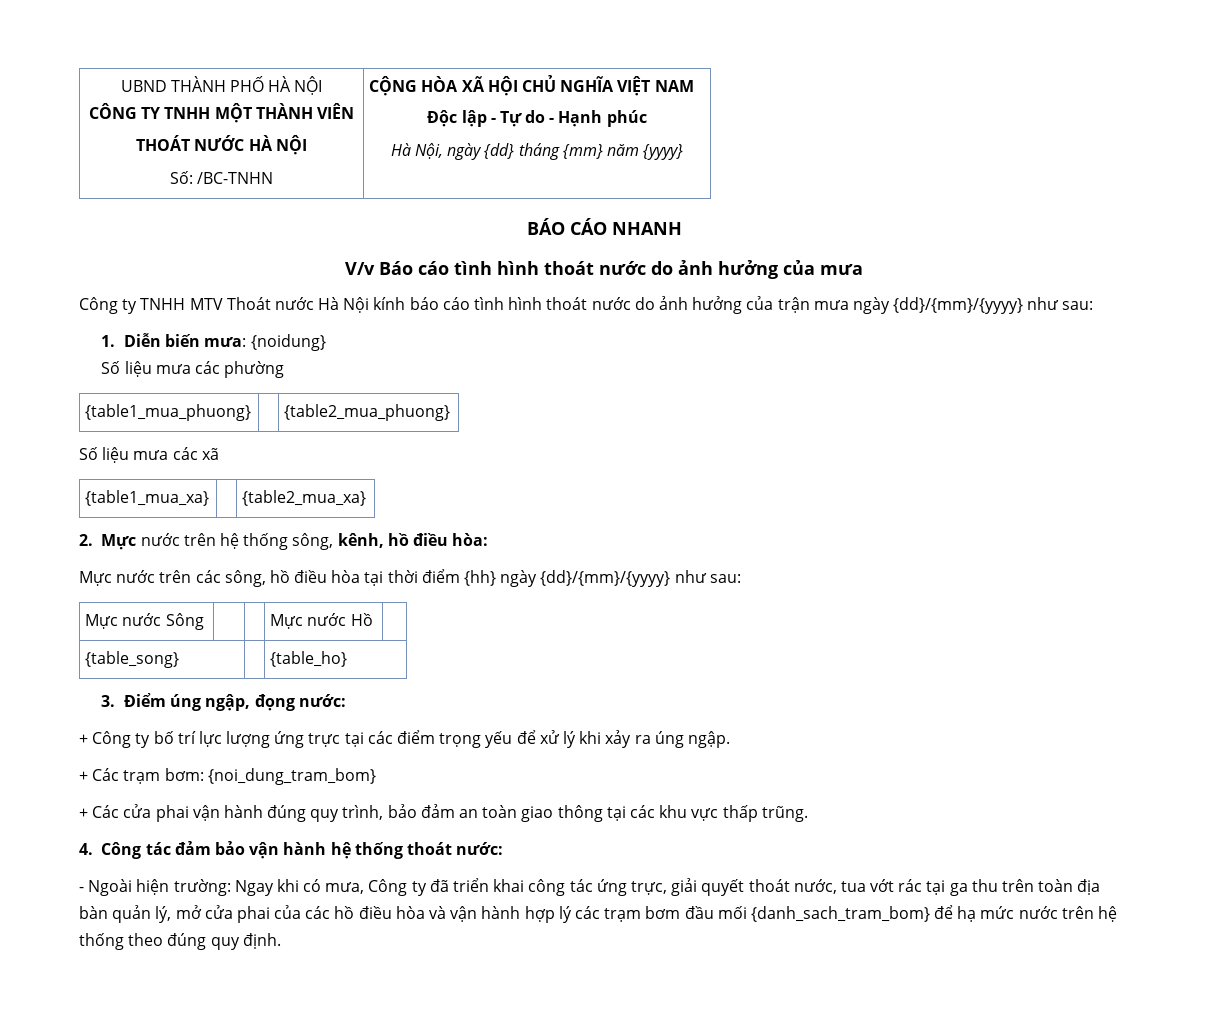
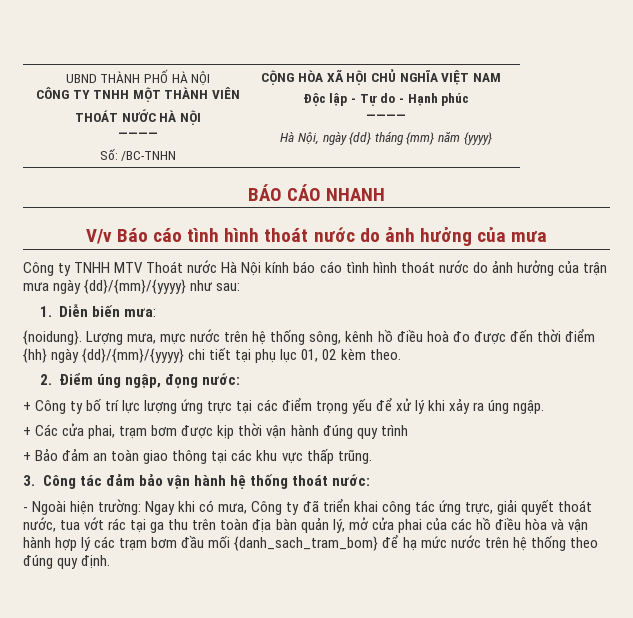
  THOÁT NƯỚC HÀ NỘI
+ ————
  Độc lập - Tự do - Hạnh phúc
+ ————
- 1. Diễn biến mưa: {noidung}
- Số liệu mưa các phường
- {table1_mua_phuong} | | {table2_mua_phuong}
- Số liệu mưa các xã
- {table1_mua_xa} | | {table2_mua_xa}
- 2. Mực nước trên hệ thống sông, kênh, hồ điều hòa:
- Mực nước trên các sông, hồ điều hòa tại thời điểm {hh} ngày {dd}/{mm}/{yyyy} như sau:
- Mực nước Sông | | | Mực nước Hồ |
- {table_song} | | {table_ho}
- 3. Điểm úng ngập, đọng nước:
+ 1. Diễn biến mưa:
+ {noidung}. Lượng mưa, mực nước trên hệ thống sông, kênh hồ điều hoà đo được đến thời điểm {hh} ngày {dd}/{mm}/{yyyy} chi tiết tại phụ lục 01, 02 kèm theo.
+ 2. Điểm úng ngập, đọng nước:
- + Các trạm bơm: {noi_dung_tram_bom}
- + Các cửa phai vận hành đúng quy trình, bảo đảm an toàn giao thông tại các khu vực thấp trũng.
+ + Các cửa phai, trạm bơm được kịp thời vận hành đúng quy trình
+ + Bảo đảm an toàn giao thông tại các khu vực thấp trũng.
- 4. Công tác đảm bảo vận hành hệ thống thoát nước:
+ 3. Công tác đảm bảo vận hành hệ thống thoát nước:

